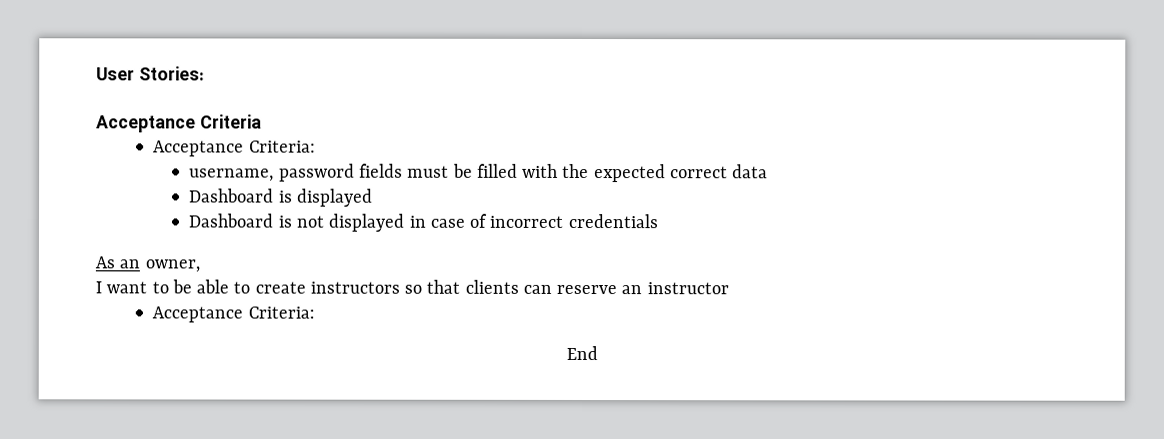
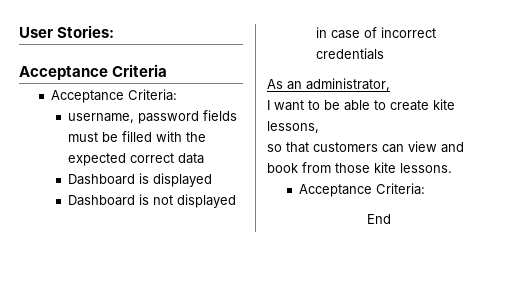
- As an owner,
+ As an administrator,
- I want to be able to create instructors so that clients can reserve an instructor
+ I want to be able to create kite lessons,
+ so that customers can view and book from those kite lessons.

